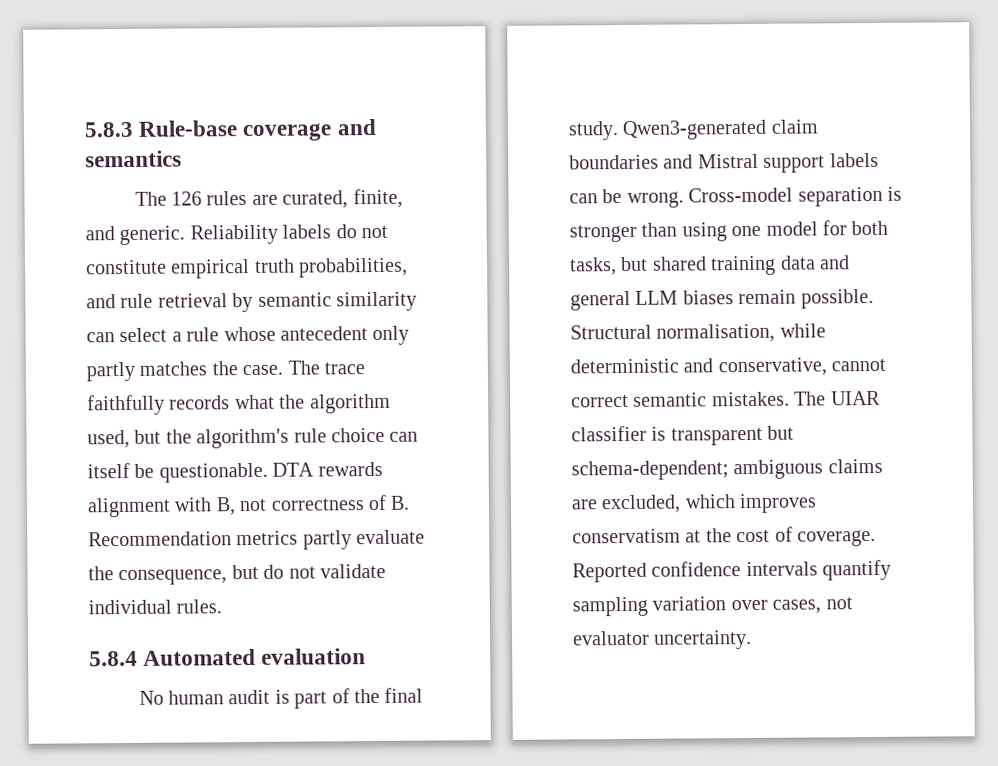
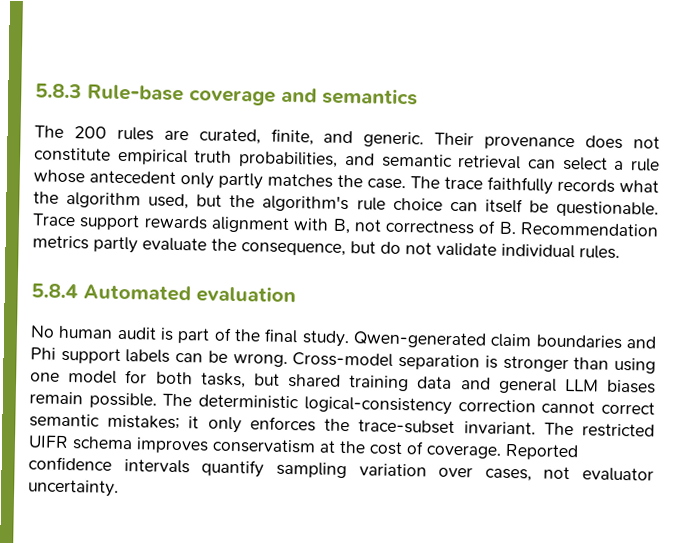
- The 126 rules are curated, finite, and generic.
+ The 200 rules are curated, finite, and generic.
- Reliability labels do not constitute empirical truth probabilities, and rule retrieval by semantic similarity can select a rule whose antecedent only partly matches the case.
+ Their provenance does not constitute empirical truth probabilities, and semantic retrieval can select a rule whose antecedent only partly matches the case.
- DTA rewards alignment with B, not correctness of B. Recommendation metrics partly evaluate the consequence, but do not validate individual rules.
+ Trace support rewards alignment with B, not correctness of B. Recommendation metrics partly evaluate the consequence, but do not validate individual rules.
- Qwen3-generated claim boundaries and Mistral support labels can be wrong.
+ Qwen-generated claim boundaries and Phi support labels can be wrong.
- Structural normalisation, while deterministic and conservative, cannot correct semantic mistakes. The UIAR classifier is transparent but schema-dependent; ambiguous claims are excluded, which improves conservatism at the cost of coverage.
+ The deterministic logical-consistency correction cannot correct semantic mistakes; it only enforces the trace-subset invariant. The restricted UIFR schema improves conservatism at the cost of coverage.

